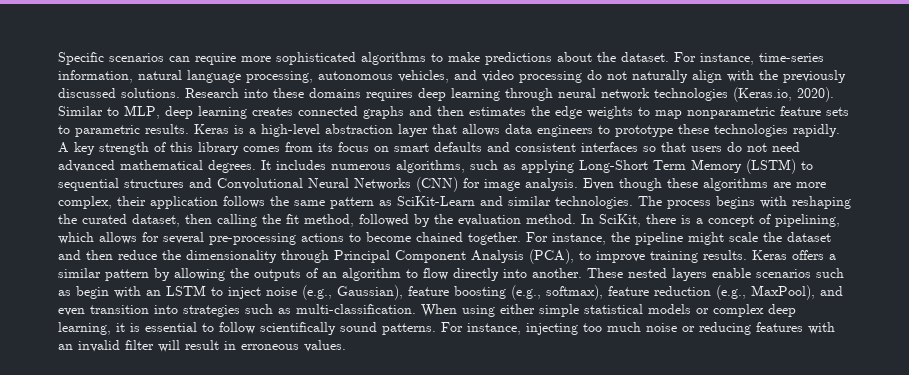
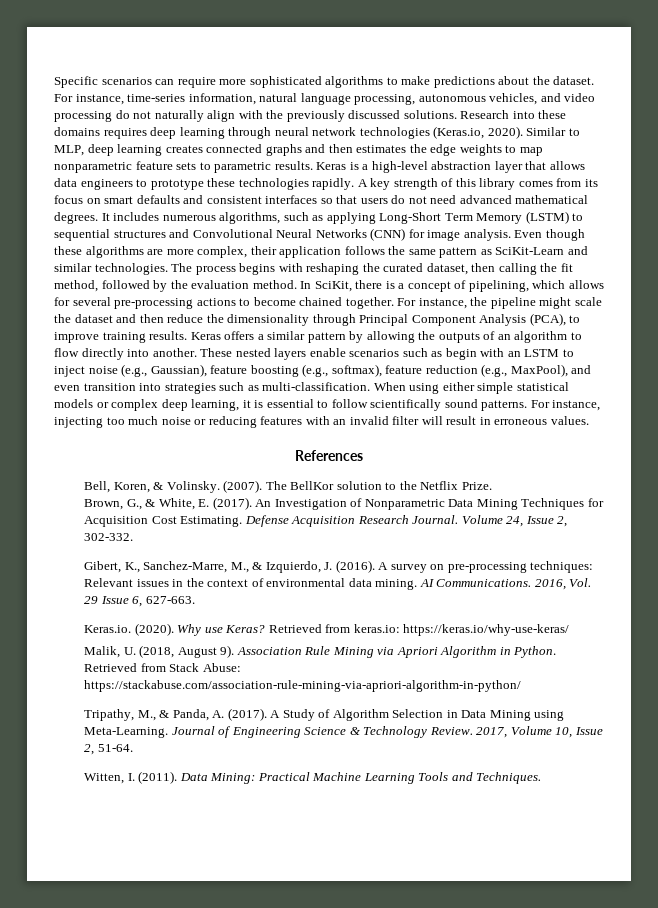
+ References
+ Bell, Koren, & Volinsky. (2007). The BellKor solution to the Netflix Prize.
+ Brown, G., & White, E. (2017). An Investigation of Nonparametric Data Mining Techniques for Acquisition Cost Estimating. Defense Acquisition Research Journal. Volume 24, Issue 2, 302-332.
+ Gibert, K., Sanchez-Marre, M., & Izquierdo, J. (2016). A survey on pre-processing techniques: Relevant issues in the context of environmental data mining. AI Communications. 2016, Vol. 29 Issue 6, 627-663.
+ Keras.io. (2020). Why use Keras? Retrieved from keras.io: https://keras.io/why-use-keras/
+ Malik, U. (2018, August 9). Association Rule Mining via Apriori Algorithm in Python. Retrieved from Stack Abuse: https://stackabuse.com/association-rule-mining-via-apriori-algorithm-in-python/
+ Tripathy, M., & Panda, A. (2017). A Study of Algorithm Selection in Data Mining using Meta-Learning. Journal of Engineering Science & Technology Review. 2017, Volume 10, Issue 2, 51-64.
+ Witten, I. (2011). Data Mining: Practical Machine Learning Tools and Techniques.

